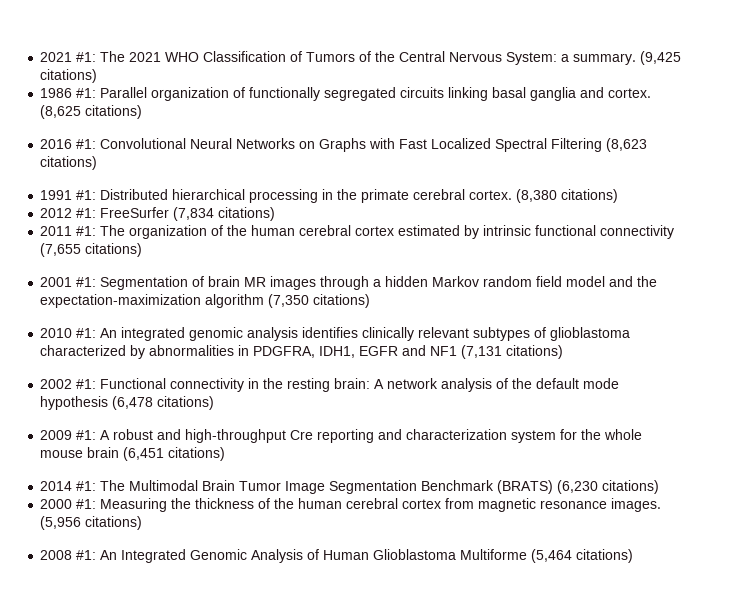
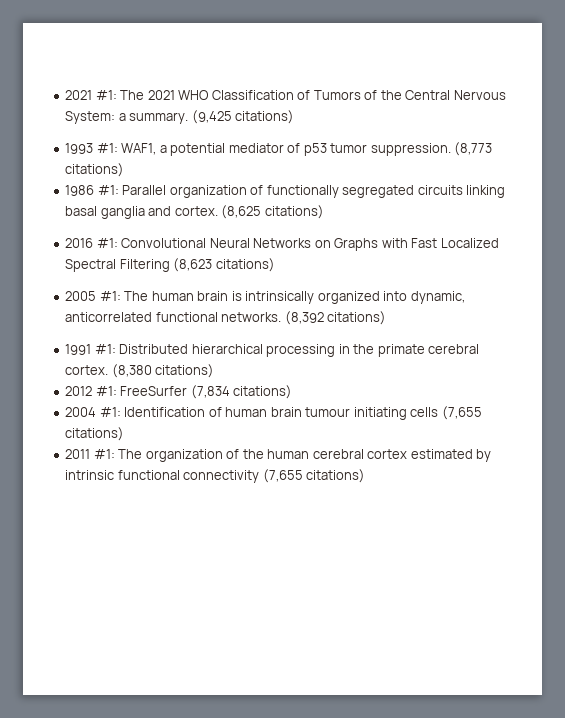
+ 1993 #1: WAF1, a potential mediator of p53 tumor suppression. (8,773 citations)
+ 2005 #1: The human brain is intrinsically organized into dynamic, anticorrelated functional networks. (8,392 citations)
+ 2004 #1: Identification of human brain tumour initiating cells (7,655 citations)
- 2001 #1: Segmentation of brain MR images through a hidden Markov random field model and the expectation-maximization algorithm (7,350 citations)
- 2010 #1: An integrated genomic analysis identifies clinically relevant subtypes of glioblastoma characterized by abnormalities in PDGFRA, IDH1, EGFR and NF1 (7,131 citations)
- 2002 #1: Functional connectivity in the resting brain: A network analysis of the default mode hypothesis (6,478 citations)
- 2009 #1: A robust and high-throughput Cre reporting and characterization system for the whole mouse brain (6,451 citations)
- 2014 #1: The Multimodal Brain Tumor Image Segmentation Benchmark (BRATS) (6,230 citations)
- 2000 #1: Measuring the thickness of the human cerebral cortex from magnetic resonance images. (5,956 citations)
- 2008 #1: An Integrated Genomic Analysis of Human Glioblastoma Multiforme (5,464 citations)

